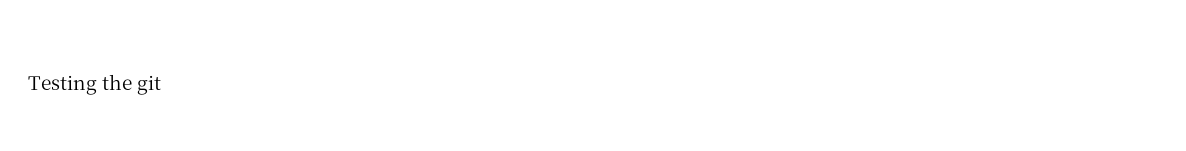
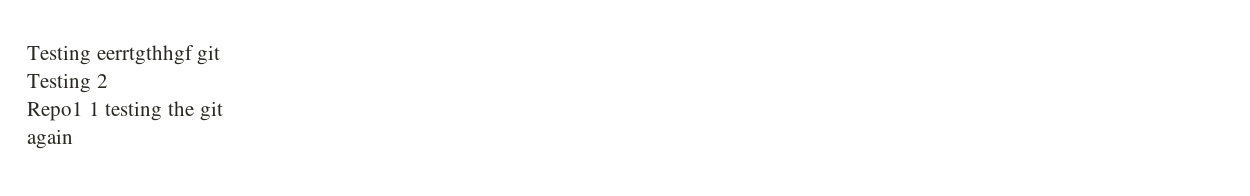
- Testing the git
+ Testing eerrtgthhgf git
+ Testing 2
+ Repo1 1 testing the git
+ again

